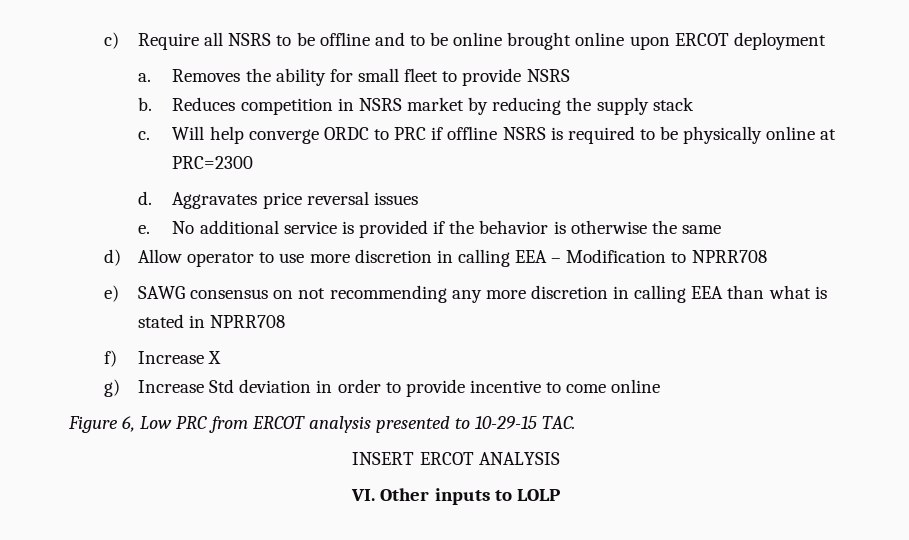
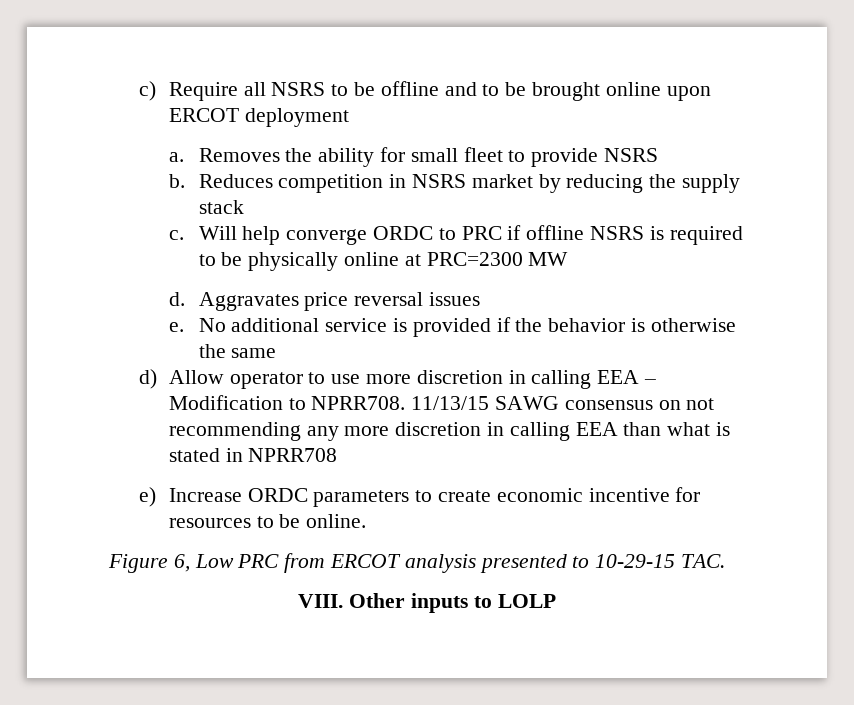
- c) Require all NSRS to be offline and to be online brought online upon ERCOT deployment
+ c) Require all NSRS to be offline and to be brought online upon ERCOT deployment
- Will help converge ORDC to PRC if offline NSRS is required to be physically online at PRC=2300
+ Will help converge ORDC to PRC if offline NSRS is required to be physically online at PRC=2300 MW
- d) Allow operator to use more discretion in calling EEA – Modification to NPRR708
- e) SAWG consensus on not recommending any more discretion in calling EEA than what is stated in NPRR708
+ d) Allow operator to use more discretion in calling EEA – Modification to NPRR708. 11/13/15 SAWG consensus on not recommending any more discretion in calling EEA than what is stated in NPRR708
- f) Increase X
- g) Increase Std deviation in order to provide incentive to come online
+ e) Increase ORDC parameters to create economic incentive for resources to be online.
- INSERT ERCOT ANALYSIS
- VI. Other inputs to LOLP
+ VIII. Other inputs to LOLP

